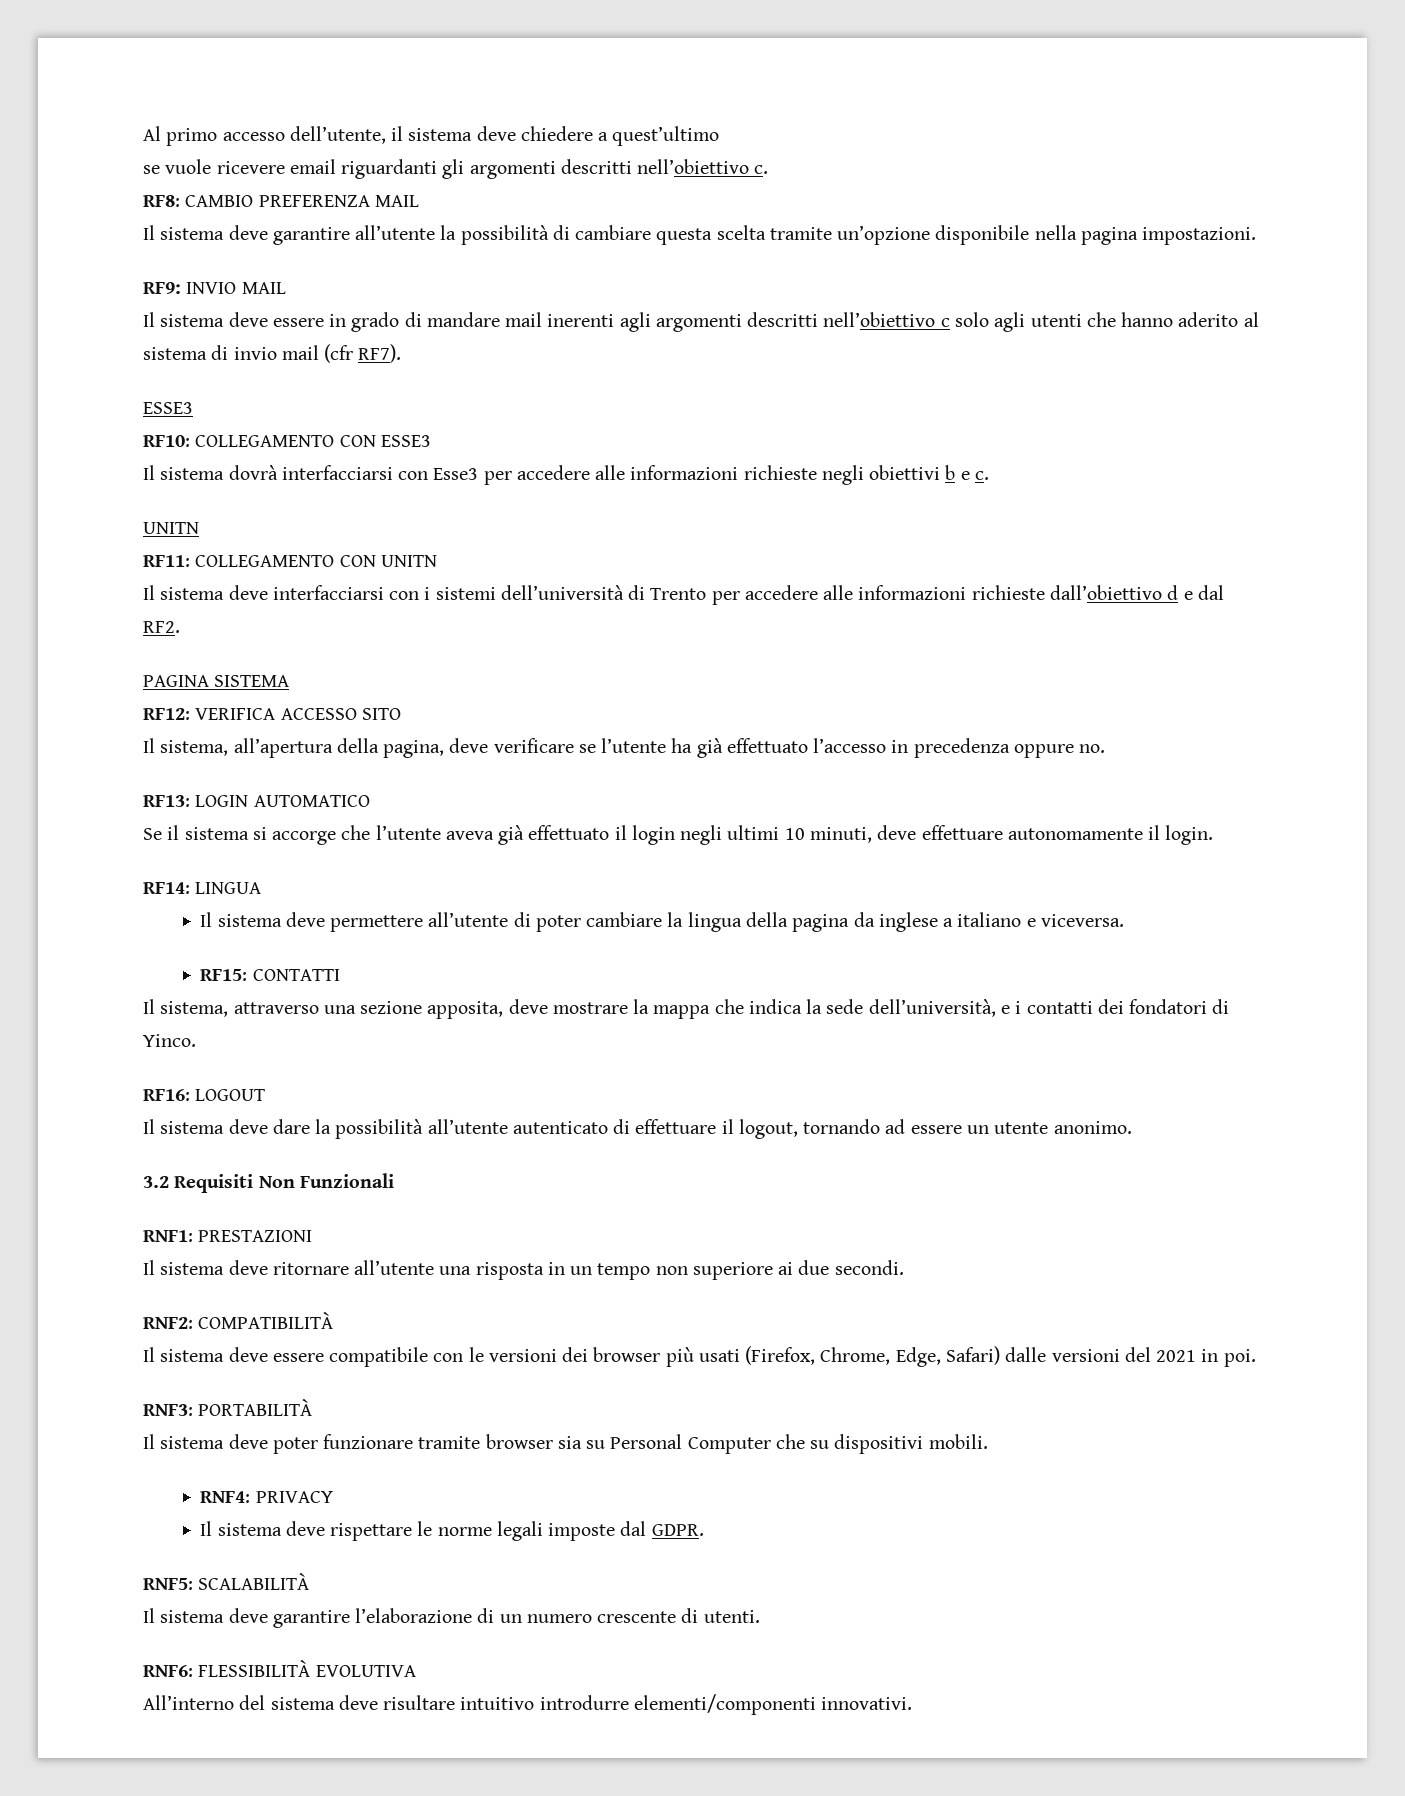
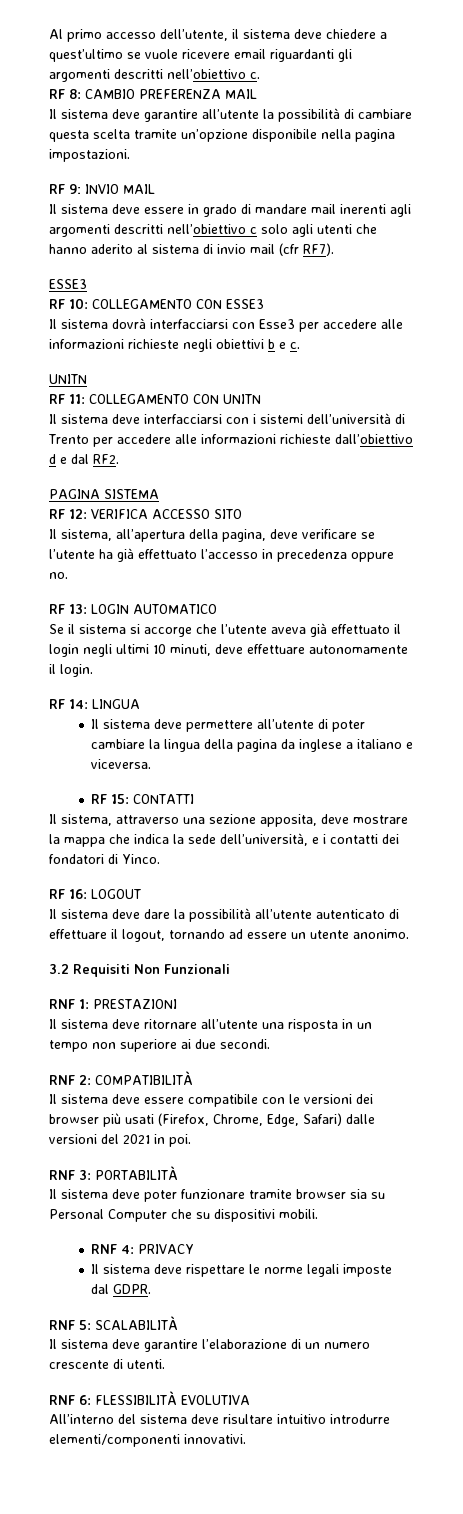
- Al primo accesso dell’utente, il sistema deve chiedere a quest’ultimo
- se vuole ricevere email riguardanti gli argomenti descritti nell’obiettivo c.
+ Al primo accesso dell’utente, il sistema deve chiedere a quest’ultimo se vuole ricevere email riguardanti gli argomenti descritti nell’obiettivo c.
- RF8: CAMBIO PREFERENZA MAIL
+ RF 8: CAMBIO PREFERENZA MAIL
- RF9: INVIO MAIL
+ RF 9: INVIO MAIL
- RF10: COLLEGAMENTO CON ESSE3
+ RF 10: COLLEGAMENTO CON ESSE3
- RF11: COLLEGAMENTO CON UNITN
+ RF 11: COLLEGAMENTO CON UNITN
- RF12: VERIFICA ACCESSO SITO
+ RF 12: VERIFICA ACCESSO SITO
- RF13: LOGIN AUTOMATICO
+ RF 13: LOGIN AUTOMATICO
- RF14: LINGUA
+ RF 14: LINGUA
- RF15: CONTATTI
+ RF 15: CONTATTI
- RF16: LOGOUT
+ RF 16: LOGOUT
- RNF1: PRESTAZIONI
+ RNF 1: PRESTAZIONI
- RNF2: COMPATIBILITÀ
+ RNF 2: COMPATIBILITÀ
- RNF3: PORTABILITÀ
+ RNF 3: PORTABILITÀ
- RNF4: PRIVACY
+ RNF 4: PRIVACY
- RNF5: SCALABILITÀ
+ RNF 5: SCALABILITÀ
- RNF6: FLESSIBILITÀ EVOLUTIVA
+ RNF 6: FLESSIBILITÀ EVOLUTIVA

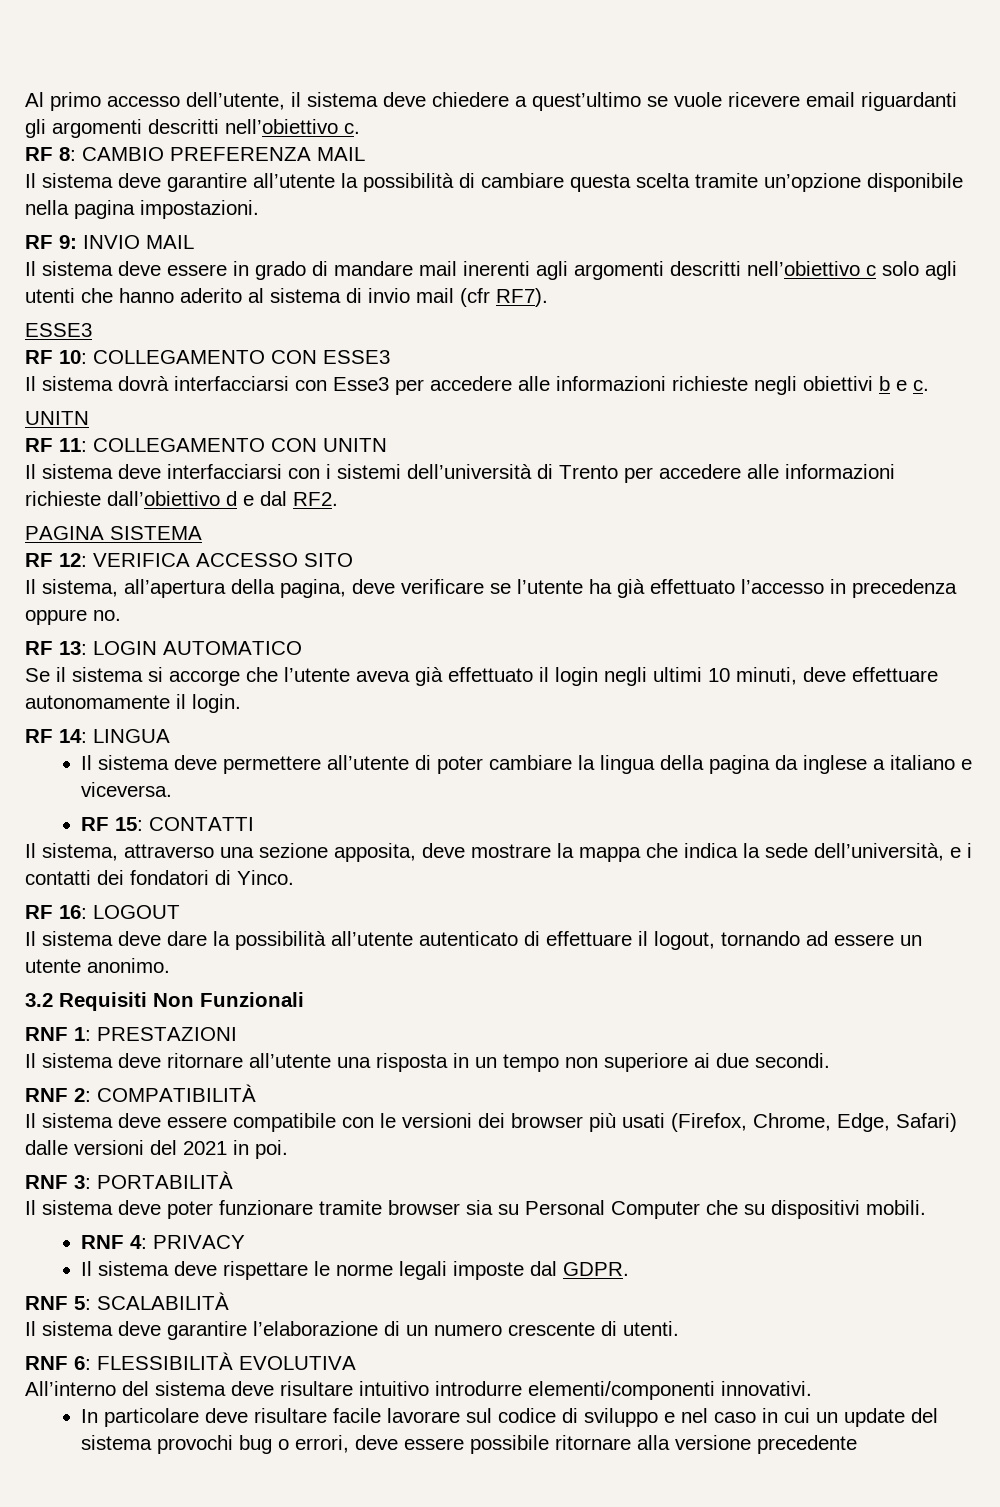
+ In particolare deve risultare facile lavorare sul codice di sviluppo e nel caso in cui un update del sistema provochi bug o errori, deve essere possibile ritornare alla versione precedente

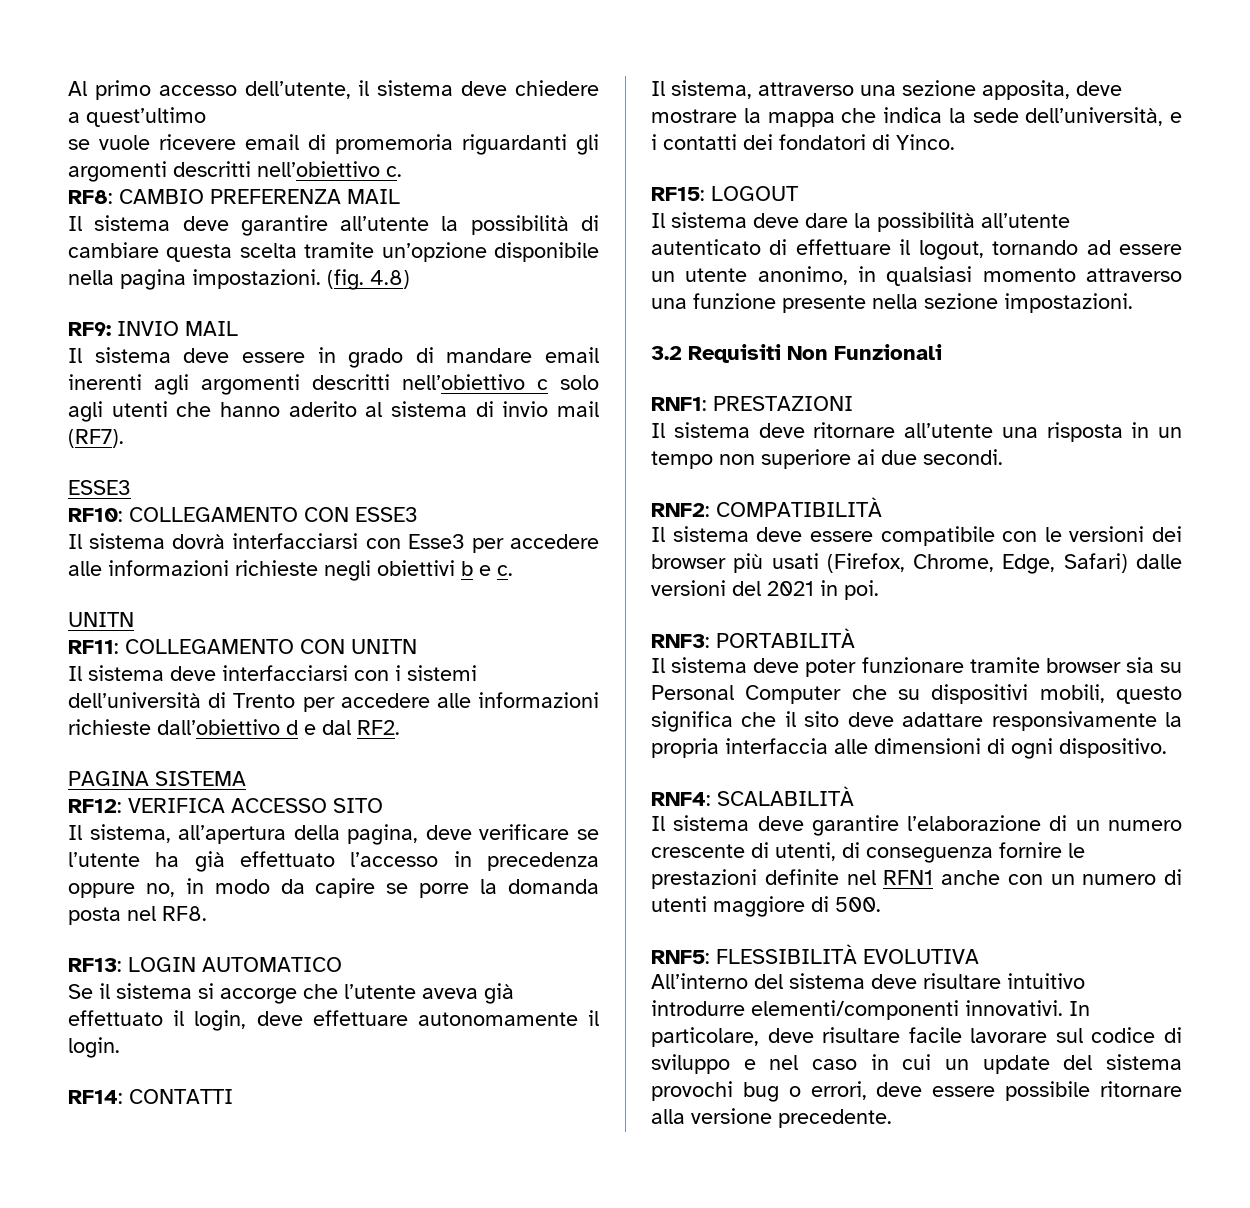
- Al primo accesso dell’utente, il sistema deve chiedere a quest’ultimo se vuole ricevere email riguardanti gli argomenti descritti nell’obiettivo c.
+ Al primo accesso dell’utente, il sistema deve chiedere a quest’ultimo
+ se vuole ricevere email di promemoria riguardanti gli argomenti descritti nell’obiettivo c.
- RF 8: CAMBIO PREFERENZA MAIL
+ RF8: CAMBIO PREFERENZA MAIL
- Il sistema deve garantire all’utente la possibilità di cambiare questa scelta tramite un’opzione disponibile nella pagina impostazioni.
- RF 9: INVIO MAIL
+ Il sistema deve garantire all’utente la possibilità di cambiare questa scelta tramite un’opzione disponibile nella pagina impostazioni. (fig. 4.8)
+ RF9: INVIO MAIL
- Il sistema deve essere in grado di mandare mail inerenti agli argomenti descritti nell’obiettivo c solo agli utenti che hanno aderito al sistema di invio mail (cfr RF7).
+ Il sistema deve essere in grado di mandare email inerenti agli argomenti descritti nell’obiettivo c solo agli utenti che hanno aderito al sistema di invio mail (RF7).
  ESSE3
- RF 10: COLLEGAMENTO CON ESSE3
+ RF10: COLLEGAMENTO CON ESSE3
- RF 11: COLLEGAMENTO CON UNITN
+ RF11: COLLEGAMENTO CON UNITN
- RF 12: VERIFICA ACCESSO SITO
+ RF12: VERIFICA ACCESSO SITO
- Il sistema, all’apertura della pagina, deve verificare se l’utente ha già effettuato l’accesso in precedenza oppure no.
- RF 13: LOGIN AUTOMATICO
+ Il sistema, all’apertura della pagina, deve verificare se l’utente ha già effettuato l’accesso in precedenza oppure no, in modo da capire se porre la domanda posta nel RF8.
+ RF13: LOGIN AUTOMATICO
- Se il sistema si accorge che l’utente aveva già effettuato il login negli ultimi 10 minuti, deve effettuare autonomamente il login.
+ Se il sistema si accorge che l’utente aveva già effettuato il login, deve effettuare autonomamente il login.
- RF 14: LINGUA
- Il sistema deve permettere all’utente di poter cambiare la lingua della pagina da inglese a italiano e viceversa.
- RF 15: CONTATTI
+ RF14: CONTATTI
- RF 16: LOGOUT
+ RF15: LOGOUT
- Il sistema deve dare la possibilità all’utente autenticato di effettuare il logout, tornando ad essere un utente anonimo.
+ Il sistema deve dare la possibilità all’utente autenticato di effettuare il logout, tornando ad essere un utente anonimo, in qualsiasi momento attraverso una funzione presente nella sezione impostazioni.
- RNF 1: PRESTAZIONI
+ RNF1: PRESTAZIONI
- RNF 2: COMPATIBILITÀ
+ RNF2: COMPATIBILITÀ
- RNF 3: PORTABILITÀ
+ RNF3: PORTABILITÀ
- Il sistema deve poter funzionare tramite browser sia su Personal Computer che su dispositivi mobili.
- RNF 4: PRIVACY
- Il sistema deve rispettare le norme legali imposte dal GDPR.
- RNF 5: SCALABILITÀ
+ Il sistema deve poter funzionare tramite browser sia su Personal Computer che su dispositivi mobili, questo significa che il sito deve adattare responsivamente la propria interfaccia alle dimensioni di ogni dispositivo.
+ RNF4: SCALABILITÀ
- Il sistema deve garantire l’elaborazione di un numero crescente di utenti.
- RNF 6: FLESSIBILITÀ EVOLUTIVA
+ Il sistema deve garantire l’elaborazione di un numero crescente di utenti, di conseguenza fornire le prestazioni definite nel RFN1 anche con un numero di utenti maggiore di 500.
+ RNF5: FLESSIBILITÀ EVOLUTIVA
- All’interno del sistema deve risultare intuitivo introdurre elementi/componenti innovativi.
- In particolare deve risultare facile lavorare sul codice di sviluppo e nel caso in cui un update del sistema provochi bug o errori, deve essere possibile ritornare alla versione precedente
+ All’interno del sistema deve risultare intuitivo introdurre elementi/componenti innovativi. In particolare, deve risultare facile lavorare sul codice di sviluppo e nel caso in cui un update del sistema provochi bug o errori, deve essere possibile ritornare alla versione precedente.

